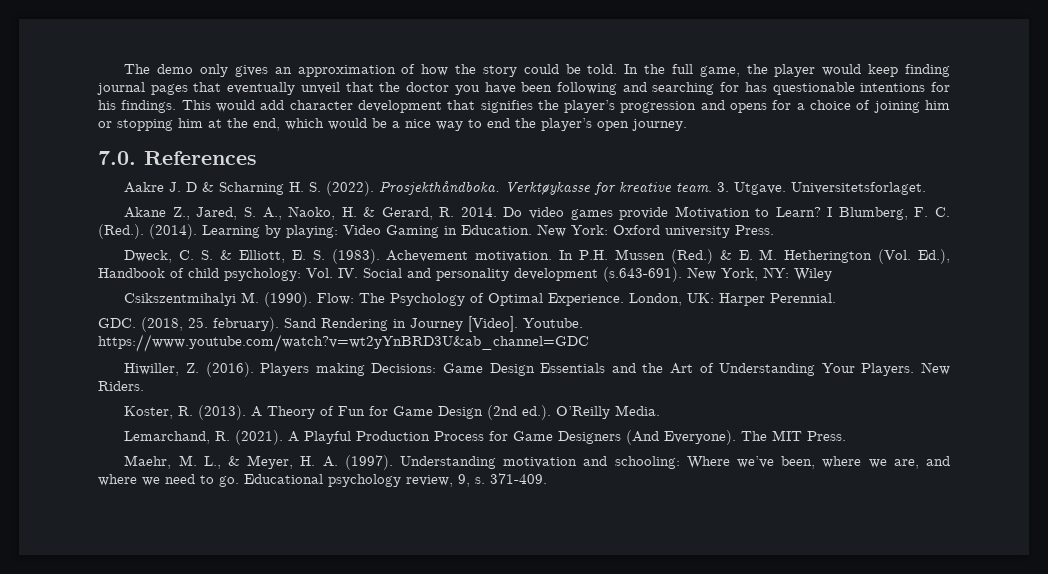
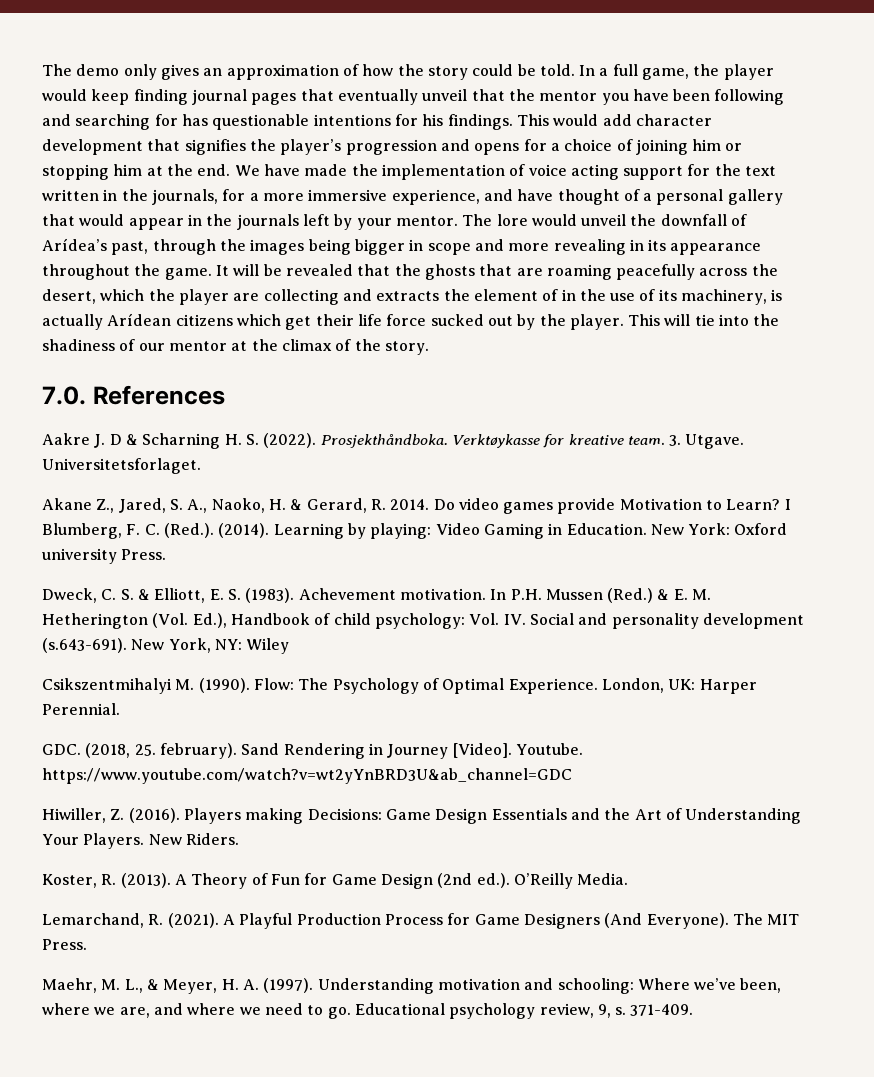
- In the full game, the player would keep finding journal pages that eventually unveil that the doctor you have been following and searching for has questionable intentions for his findings.
+ In a full game, the player would keep finding journal pages that eventually unveil that the mentor you have been following and searching for has questionable intentions for his findings.
- This would add character development that signifies the player’s progression and opens for a choice of joining him or stopping him at the end, which would be a nice way to end the player’s open journey.
+ This would add character development that signifies the player’s progression and opens for a choice of joining him or stopping him at the end. We have made the implementation of voice acting support for the text written in the journals, for a more immersive experience, and have thought of a personal gallery that would appear in the journals left by your mentor. The lore would unveil the downfall of Arídea’s past, through the images being bigger in scope and more revealing in its appearance throughout the game. It will be revealed that the ghosts that are roaming peacefully across the desert, which the player are collecting and extracts the element of in the use of its machinery, is actually Arídean citizens which get their life force sucked out by the player. This will tie into the shadiness of our mentor at the climax of the story.

